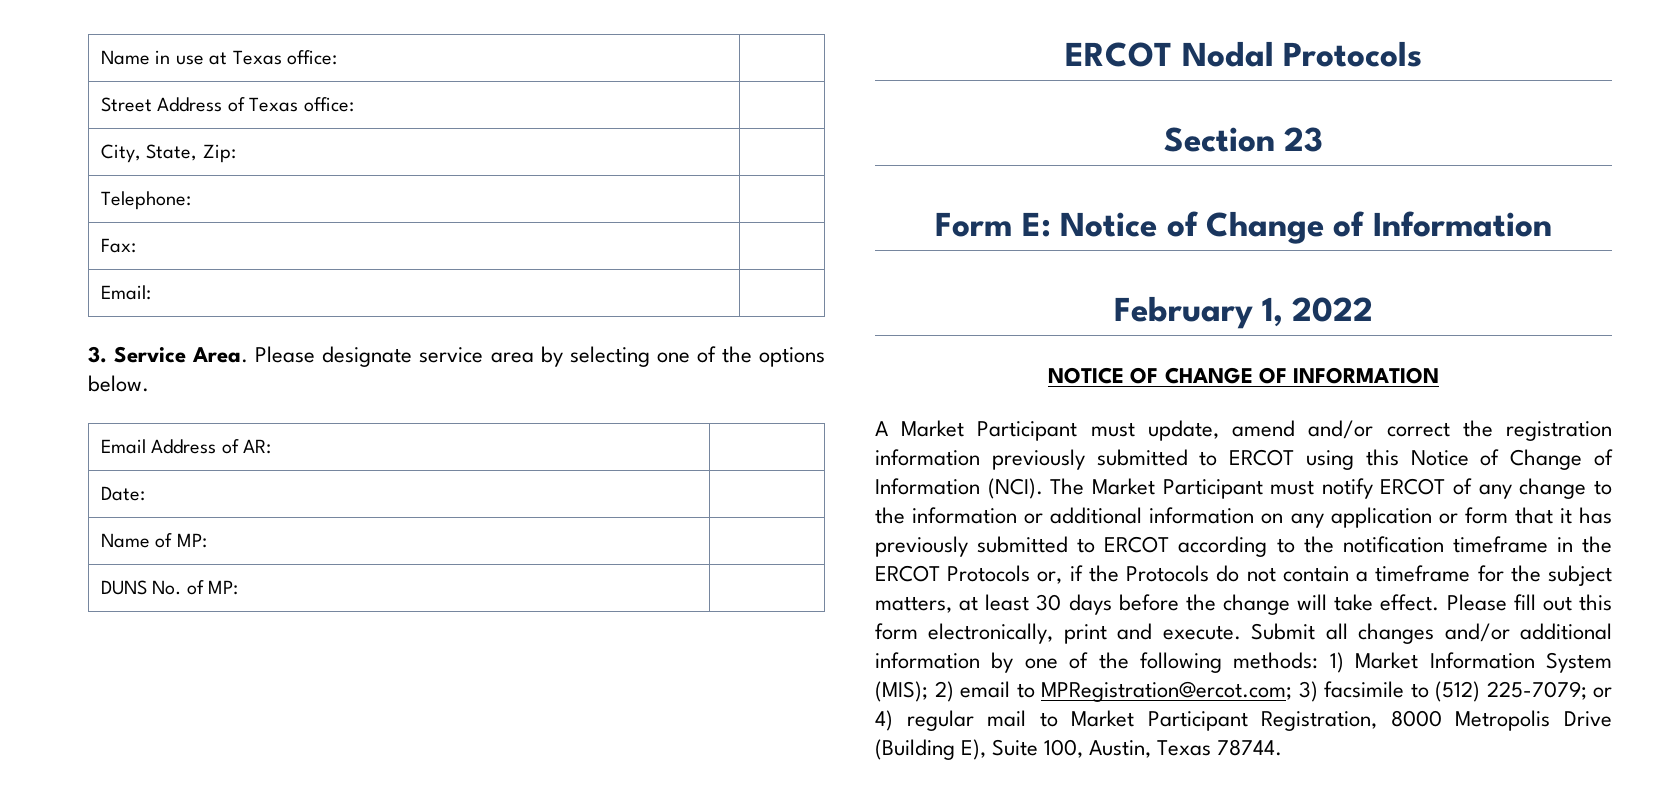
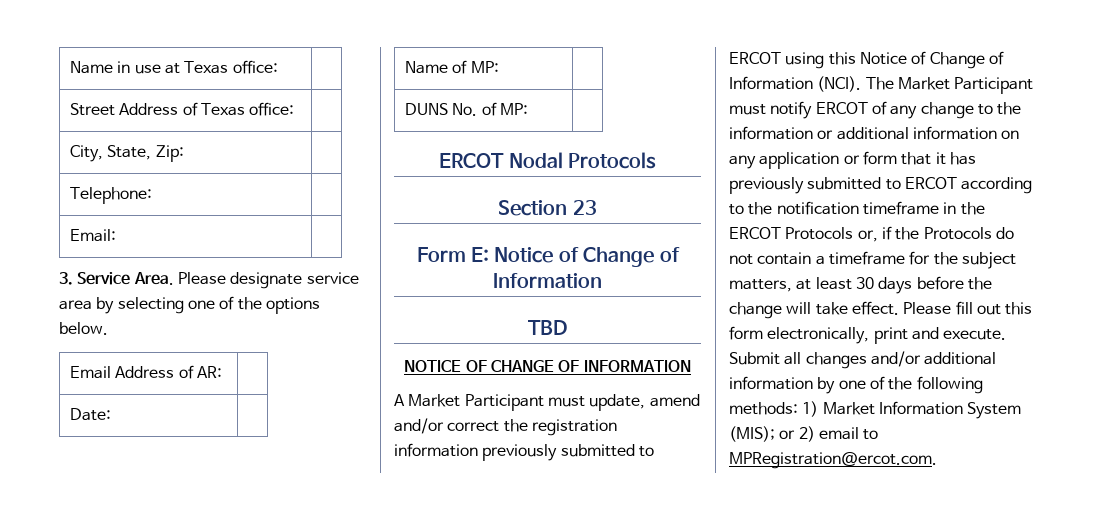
- Fax: |
- February 1, 2022
+ TBD
- Submit all changes and/or additional information by one of the following methods: 1) Market Information System (MIS); 2) email to MPRegistration@ercot.com; 3) facsimile to (512) 225-7079; or 4) regular mail to Market Participant Registration, 8000 Metropolis Drive (Building E), Suite 100, Austin, Texas 78744.
+ Submit all changes and/or additional information by one of the following methods: 1) Market Information System (MIS); or 2) email to MPRegistration@ercot.com.

